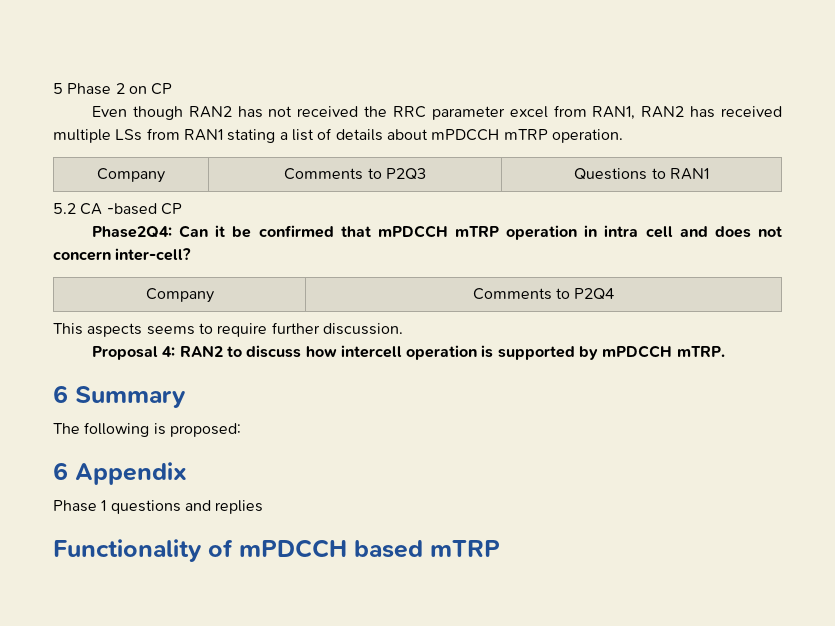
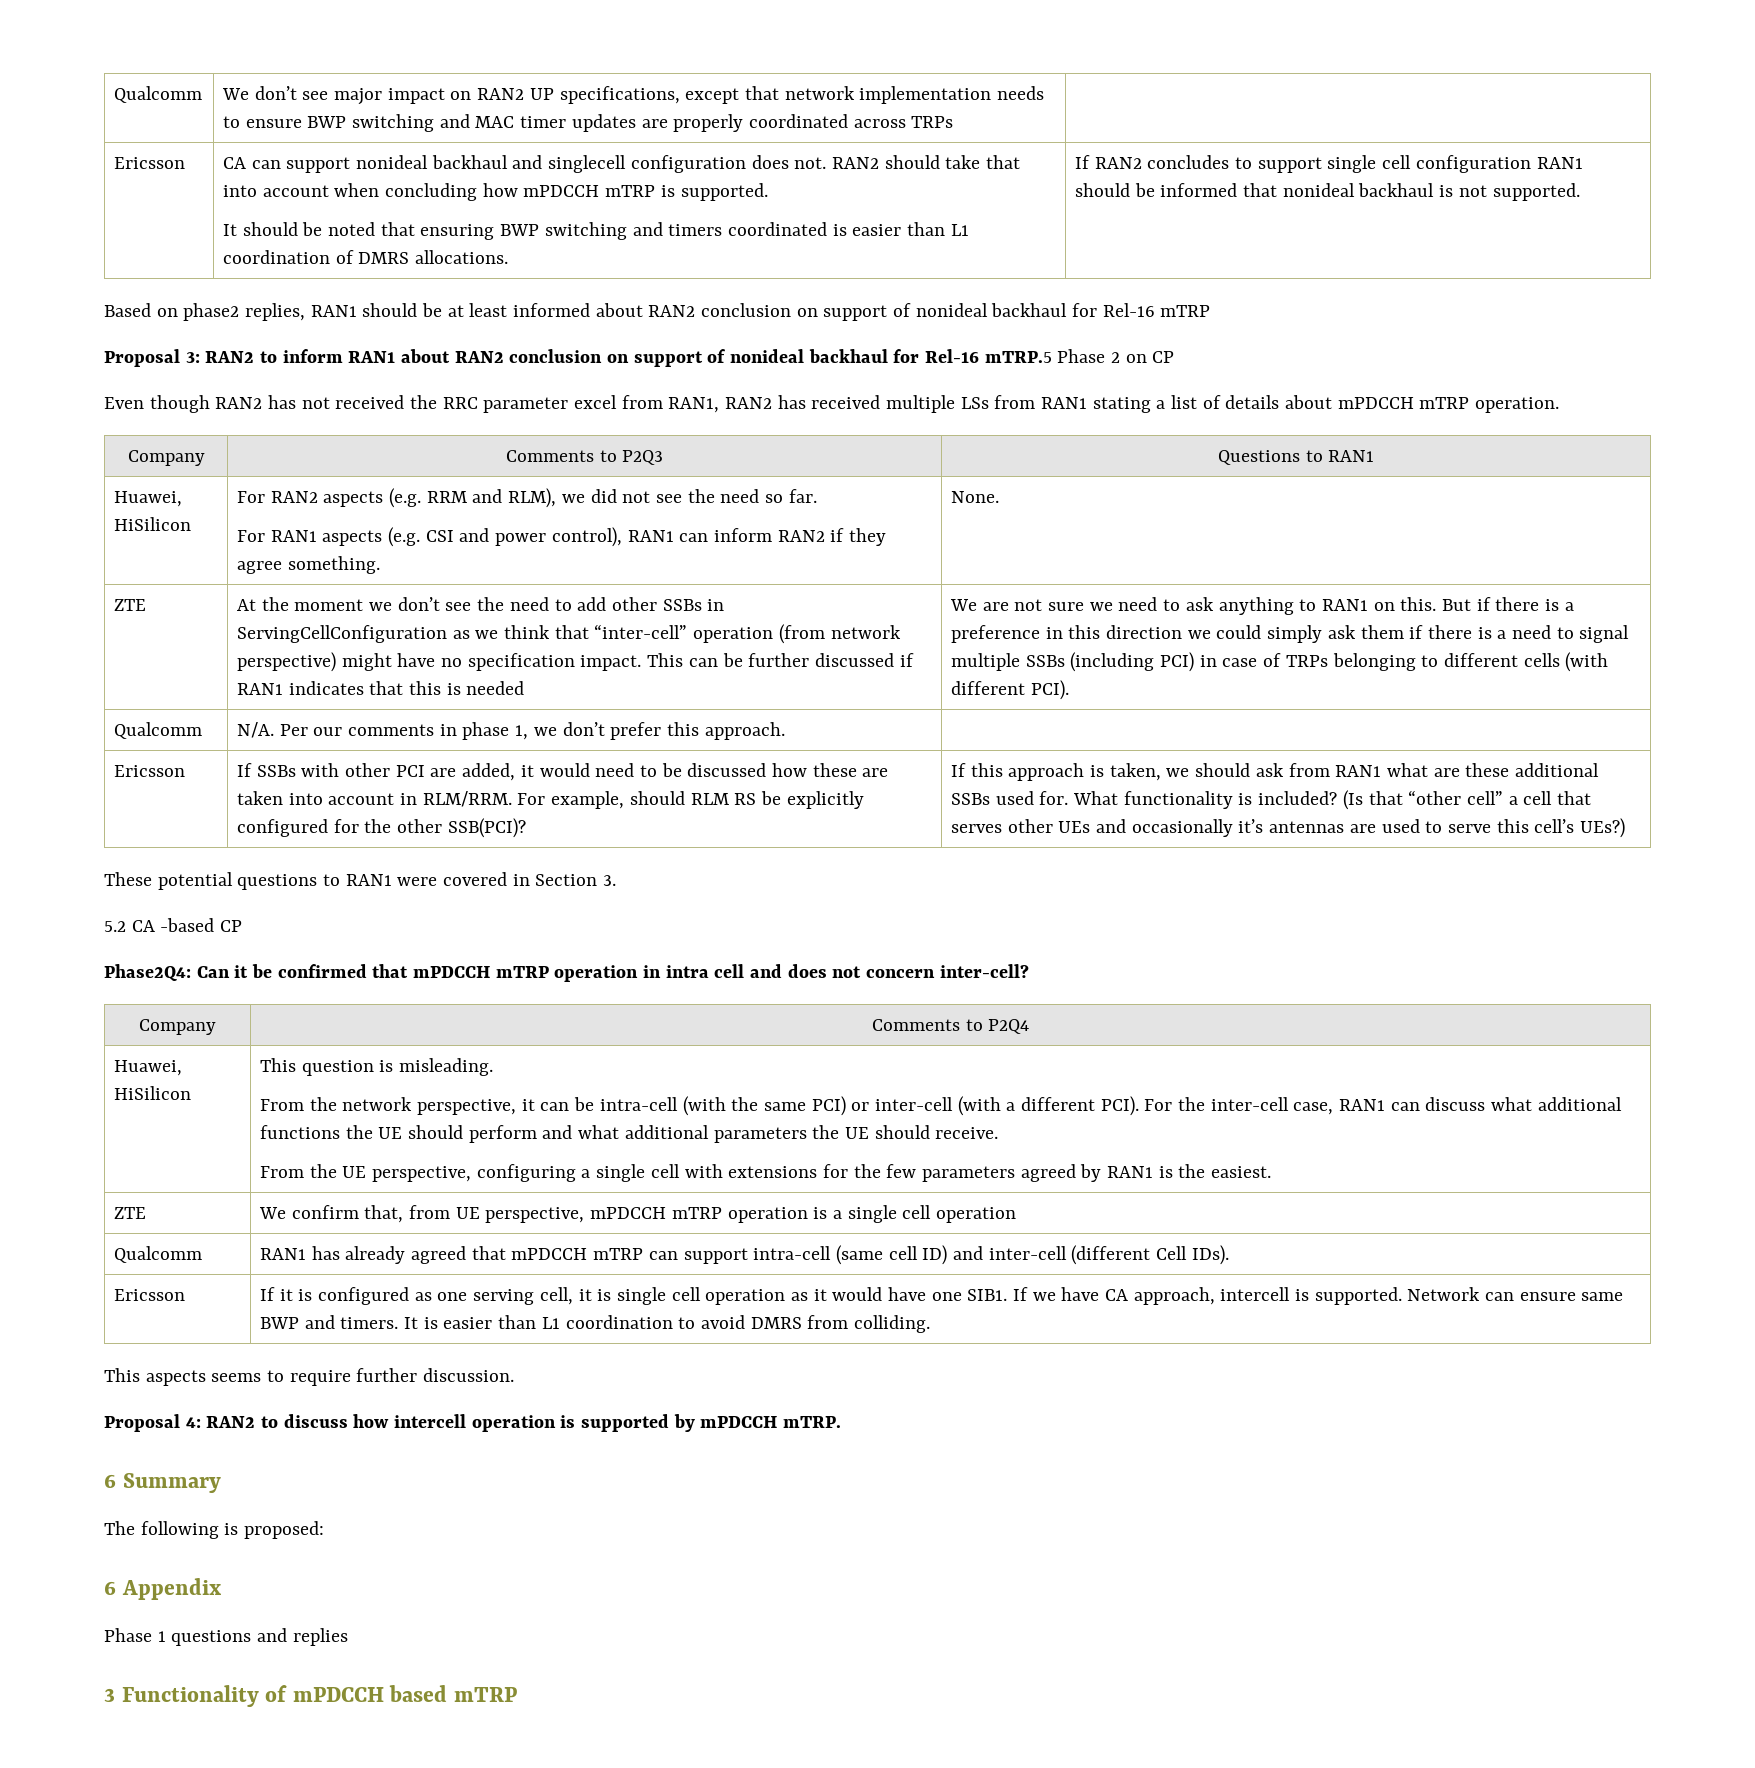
- 5 Phase 2 on CP
+ Qualcomm | We don’t see major impact on RAN2 UP specifications, except that network implementation needs to ensure BWP switching and MAC timer updates are properly coordinated across TRPs |
+ Ericsson | CA can support nonideal backhaul and singlecell configuration does not. RAN2 should take that into account when concluding how mPDCCH mTRP is supported.
+ It should be noted that ensuring BWP switching and timers coordinated is easier than L1 coordination of DMRS allocations. | If RAN2 concludes to support single cell configuration RAN1 should be informed that nonideal backhaul is not supported.
+ Based on phase2 replies, RAN1 should be at least informed about RAN2 conclusion on support of nonideal backhaul for Rel-16 mTRP
+ Proposal 3: RAN2 to inform RAN1 about RAN2 conclusion on support of nonideal backhaul for Rel-16 mTRP.5 Phase 2 on CP
+ Huawei, HiSilicon | For RAN2 aspects (e.g. RRM and RLM), we did not see the need so far.
+ For RAN1 aspects (e.g. CSI and power control), RAN1 can inform RAN2 if they agree something. | None.
+ ZTE | At the moment we don’t see the need to add other SSBs in ServingCellConfiguration as we think that “inter-cell” operation (from network perspective) might have no specification impact. This can be further discussed if RAN1 indicates that this is needed | We are not sure we need to ask anything to RAN1 on this. But if there is a preference in this direction we could simply ask them if there is a need to signal multiple SSBs (including PCI) in case of TRPs belonging to different cells (with different PCI).
+ Qualcomm | N/A. Per our comments in phase 1, we don’t prefer this approach. |
+ Ericsson | If SSBs with other PCI are added, it would need to be discussed how these are taken into account in RLM/RRM. For example, should RLM RS be explicitly configured for the other SSB(PCI)? | If this approach is taken, we should ask from RAN1 what are these additional SSBs used for. What functionality is included? (Is that “other cell” a cell that serves other UEs and occasionally it’s antennas are used to serve this cell’s UEs?)
+ These potential questions to RAN1 were covered in Section 3.
+ Huawei, HiSilicon | This question is misleading.
+ From the network perspective, it can be intra-cell (with the same PCI) or inter-cell (with a different PCI). For the inter-cell case, RAN1 can discuss what additional functions the UE should perform and what additional parameters the UE should receive.
+ From the UE perspective, configuring a single cell with extensions for the few parameters agreed by RAN1 is the easiest.
+ ZTE | We confirm that, from UE perspective, mPDCCH mTRP operation is a single cell operation
+ Qualcomm | RAN1 has already agreed that mPDCCH mTRP can support intra-cell (same cell ID) and inter-cell (different Cell IDs).
+ Ericsson | If it is configured as one serving cell, it is single cell operation as it would have one SIB1. If we have CA approach, intercell is supported. Network can ensure same BWP and timers. It is easier than L1 coordination to avoid DMRS from colliding.
- Functionality of mPDCCH based mTRP
+ 3 Functionality of mPDCCH based mTRP

